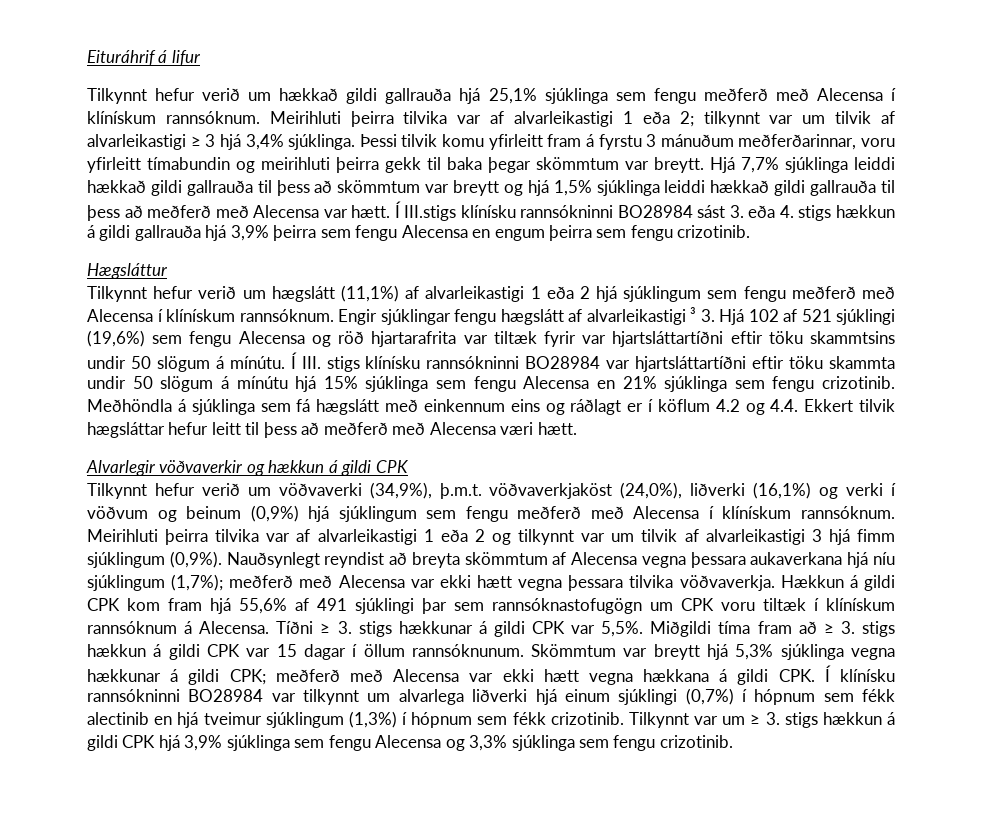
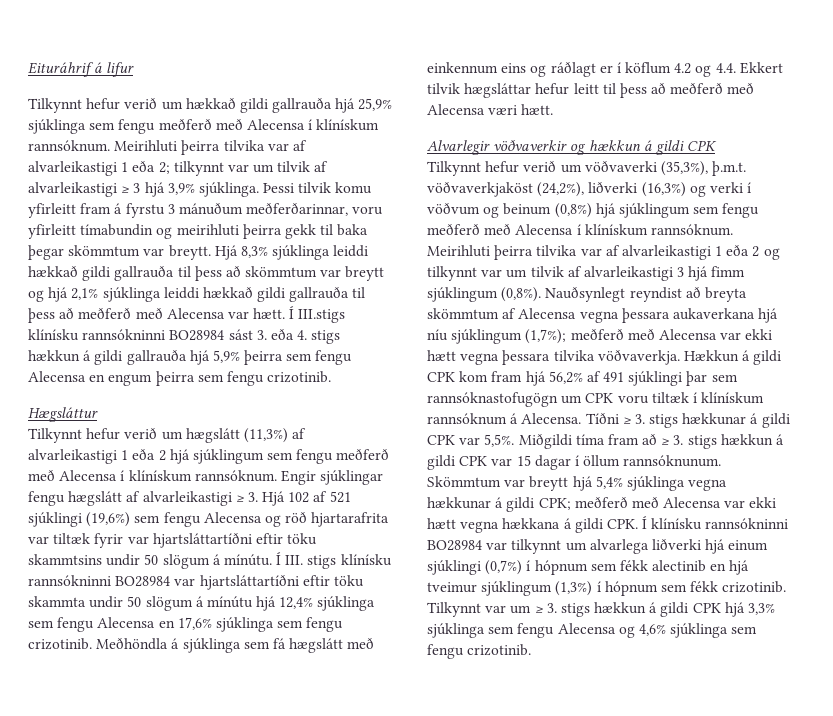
- Tilkynnt hefur verið um hækkað gildi gallrauða hjá 25,1% sjúklinga sem fengu meðferð með Alecensa í klínískum rannsóknum.
+ Tilkynnt hefur verið um hækkað gildi gallrauða hjá 25,9% sjúklinga sem fengu meðferð með Alecensa í klínískum rannsóknum.
- Meirihluti þeirra tilvika var af alvarleikastigi 1 eða 2; tilkynnt var um tilvik af alvarleikastigi ≥ 3 hjá 3,4% sjúklinga.
+ Meirihluti þeirra tilvika var af alvarleikastigi 1 eða 2; tilkynnt var um tilvik af alvarleikastigi ≥ 3 hjá 3,9% sjúklinga.
- Hjá 7,7% sjúklinga leiddi hækkað gildi gallrauða til þess að skömmtum var breytt og hjá 1,5% sjúklinga leiddi hækkað gildi gallrauða til þess að meðferð með Alecensa var hætt.
+ Hjá 8,3% sjúklinga leiddi hækkað gildi gallrauða til þess að skömmtum var breytt og hjá 2,1% sjúklinga leiddi hækkað gildi gallrauða til þess að meðferð með Alecensa var hætt.
- Í III.stigs klínísku rannsókninni BO28984 sást 3. eða 4. stigs hækkun á gildi gallrauða hjá 3,9% þeirra sem fengu Alecensa en engum þeirra sem fengu crizotinib.
+ Í III.stigs klínísku rannsókninni BO28984 sást 3. eða 4. stigs hækkun á gildi gallrauða hjá 5,9% þeirra sem fengu Alecensa en engum þeirra sem fengu crizotinib.
- Tilkynnt hefur verið um hægslátt (11,1%) af alvarleikastigi 1 eða 2 hjá sjúklingum sem fengu meðferð með Alecensa í klínískum rannsóknum.
+ Tilkynnt hefur verið um hægslátt (11,3%) af alvarleikastigi 1 eða 2 hjá sjúklingum sem fengu meðferð með Alecensa í klínískum rannsóknum.
- Engir sjúklingar fengu hægslátt af alvarleikastigi ³ 3. Hjá 102 af 521 sjúklingi (19,6%) sem fengu Alecensa og röð hjartarafrita var tiltæk fyrir var hjartsláttartíðni eftir töku skammtsins undir 50 slögum á mínútu.
+ Engir sjúklingar fengu hægslátt af alvarleikastigi ≥ 3. Hjá 102 af 521 sjúklingi (19,6%) sem fengu Alecensa og röð hjartarafrita var tiltæk fyrir var hjartsláttartíðni eftir töku skammtsins undir 50 slögum á mínútu.
- Í III. stigs klínísku rannsókninni BO28984 var hjartsláttartíðni eftir töku skammta undir 50 slögum á mínútu hjá 15% sjúklinga sem fengu Alecensa en 21% sjúklinga sem fengu crizotinib.
+ Í III. stigs klínísku rannsókninni BO28984 var hjartsláttartíðni eftir töku skammta undir 50 slögum á mínútu hjá 12,4% sjúklinga sem fengu Alecensa en 17,6% sjúklinga sem fengu crizotinib.
- Tilkynnt hefur verið um vöðvaverki (34,9%), þ.m.t. vöðvaverkjaköst (24,0%), liðverki (16,1%) og verki í vöðvum og beinum (0,9%) hjá sjúklingum sem fengu meðferð með Alecensa í klínískum rannsóknum.
+ Tilkynnt hefur verið um vöðvaverki (35,3%), þ.m.t. vöðvaverkjaköst (24,2%), liðverki (16,3%) og verki í vöðvum og beinum (0,8%) hjá sjúklingum sem fengu meðferð með Alecensa í klínískum rannsóknum.
- Meirihluti þeirra tilvika var af alvarleikastigi 1 eða 2 og tilkynnt var um tilvik af alvarleikastigi 3 hjá fimm sjúklingum (0,9%).
+ Meirihluti þeirra tilvika var af alvarleikastigi 1 eða 2 og tilkynnt var um tilvik af alvarleikastigi 3 hjá fimm sjúklingum (0,8%).
- Hækkun á gildi CPK kom fram hjá 55,6% af 491 sjúklingi þar sem rannsóknastofugögn um CPK voru tiltæk í klínískum rannsóknum á Alecensa.
+ Hækkun á gildi CPK kom fram hjá 56,2% af 491 sjúklingi þar sem rannsóknastofugögn um CPK voru tiltæk í klínískum rannsóknum á Alecensa.
- Skömmtum var breytt hjá 5,3% sjúklinga vegna hækkunar á gildi CPK; meðferð með Alecensa var ekki hætt vegna hækkana á gildi CPK. Í klínísku rannsókninni BO28984 var tilkynnt um alvarlega liðverki hjá einum sjúklingi (0,7%) í hópnum sem fékk alectinib en hjá tveimur sjúklingum (1,3%) í hópnum sem fékk crizotinib.
+ Skömmtum var breytt hjá 5,4% sjúklinga vegna hækkunar á gildi CPK; meðferð með Alecensa var ekki hætt vegna hækkana á gildi CPK. Í klínísku rannsókninni BO28984 var tilkynnt um alvarlega liðverki hjá einum sjúklingi (0,7%) í hópnum sem fékk alectinib en hjá tveimur sjúklingum (1,3%) í hópnum sem fékk crizotinib.
- Tilkynnt var um ≥ 3. stigs hækkun á gildi CPK hjá 3,9% sjúklinga sem fengu Alecensa og 3,3% sjúklinga sem fengu crizotinib.
+ Tilkynnt var um ≥ 3. stigs hækkun á gildi CPK hjá 3,3% sjúklinga sem fengu Alecensa og 4,6% sjúklinga sem fengu crizotinib.

